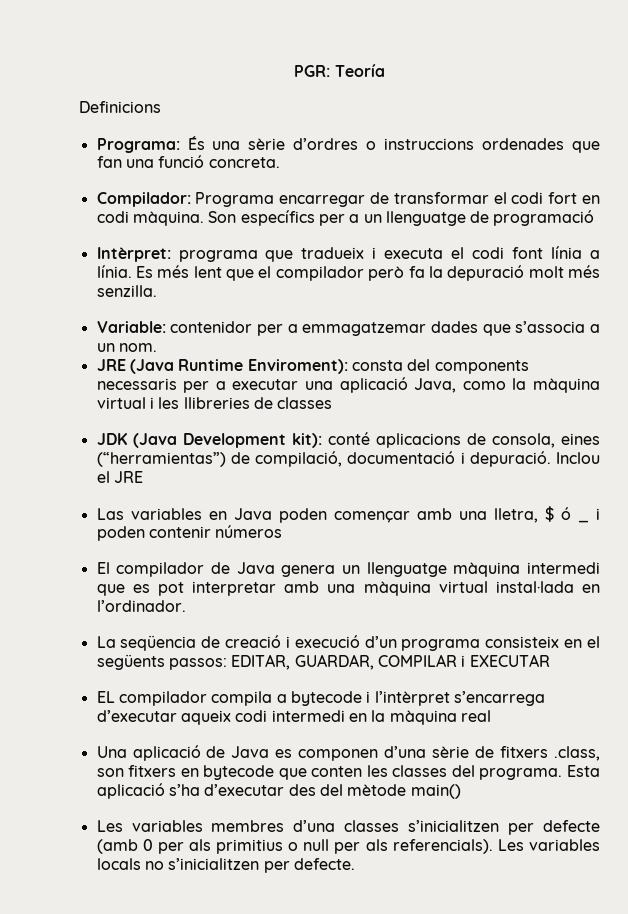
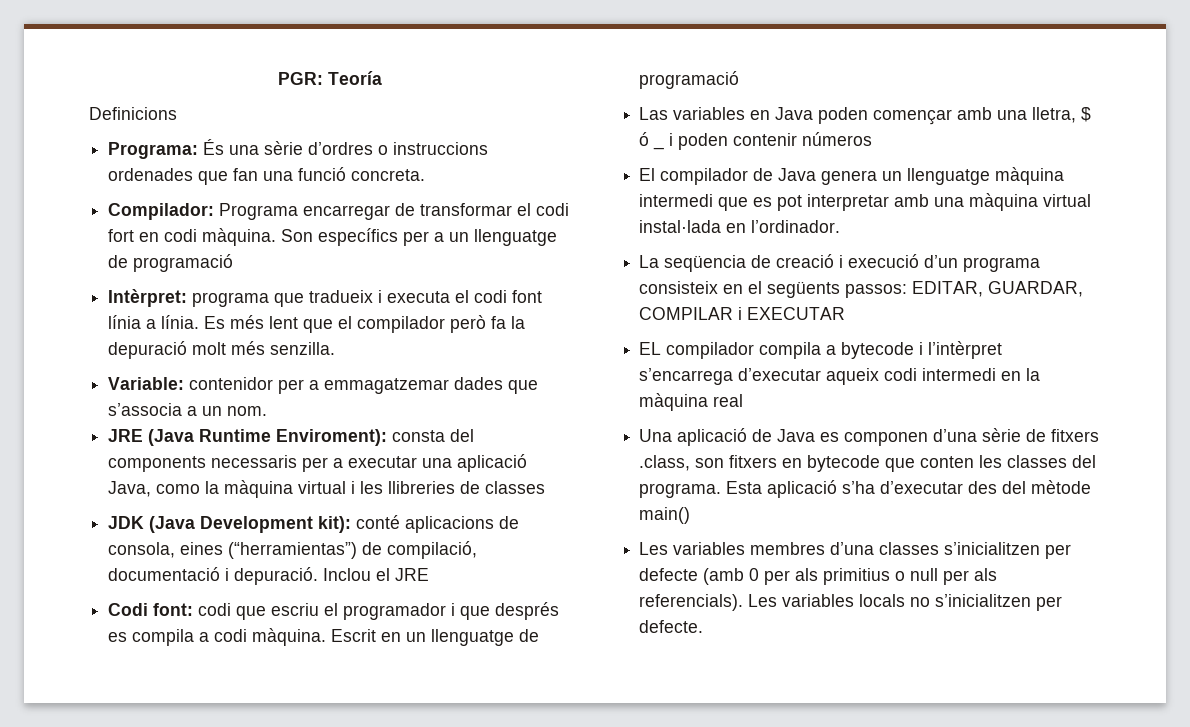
+ Codi font: codi que escriu el programador i que després es compila a codi màquina. Escrit en un llenguatge de programació

